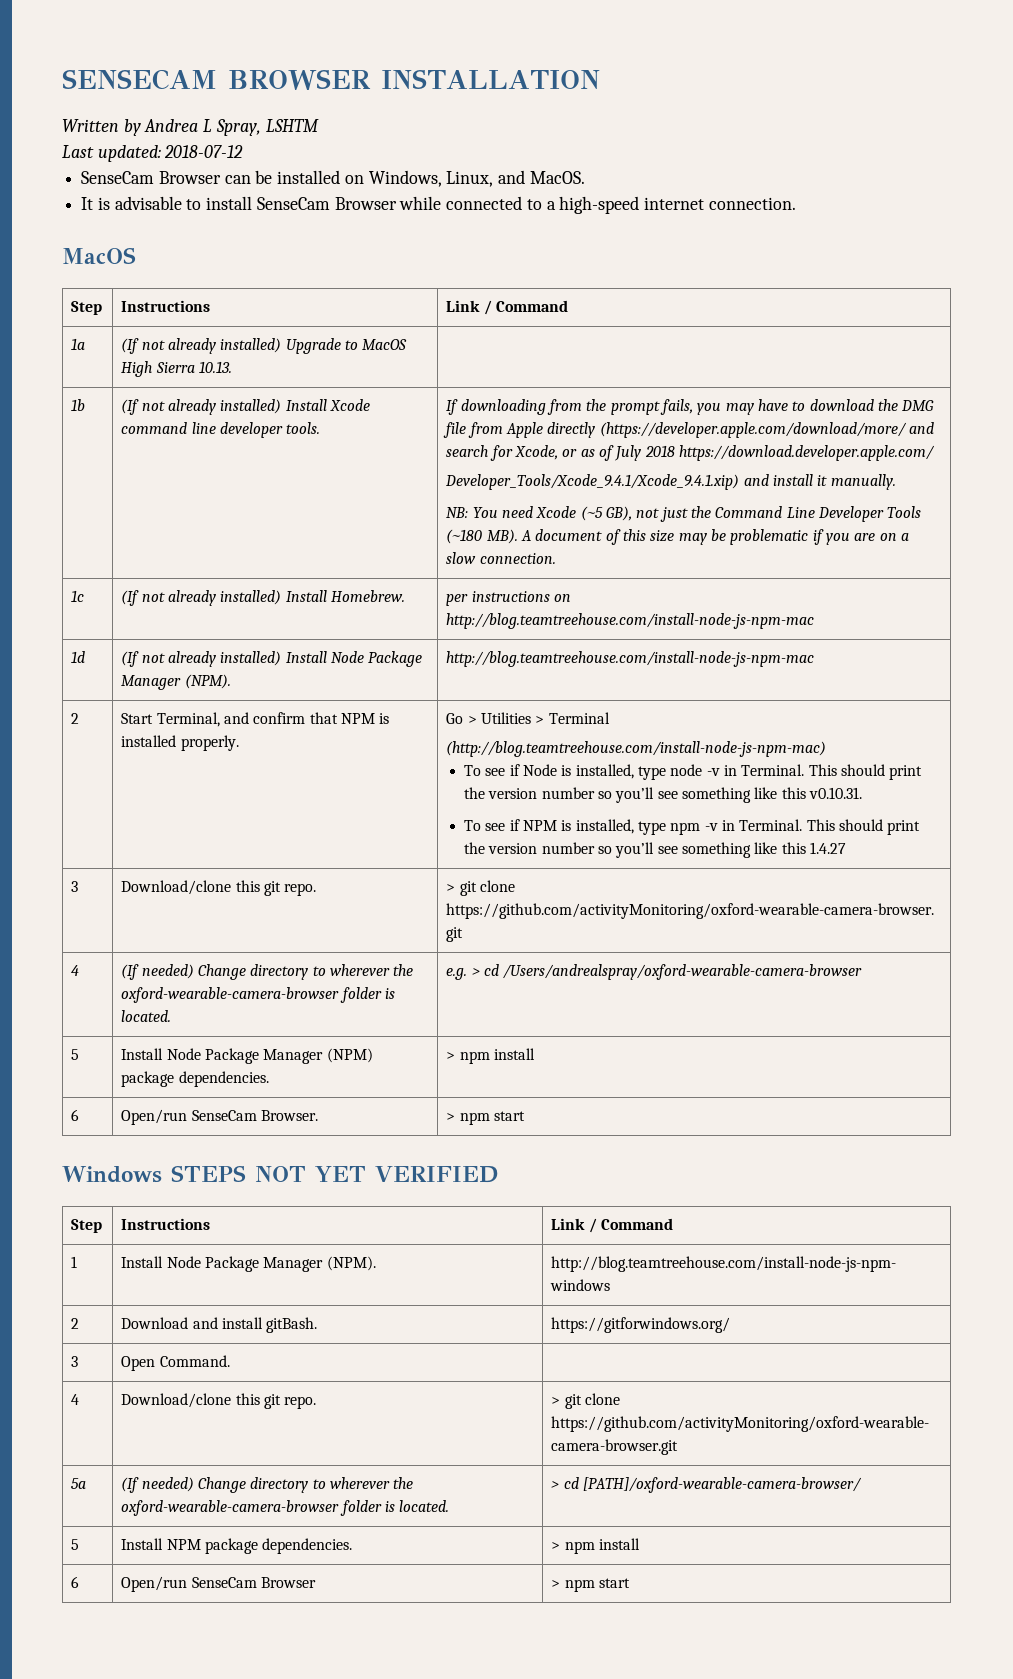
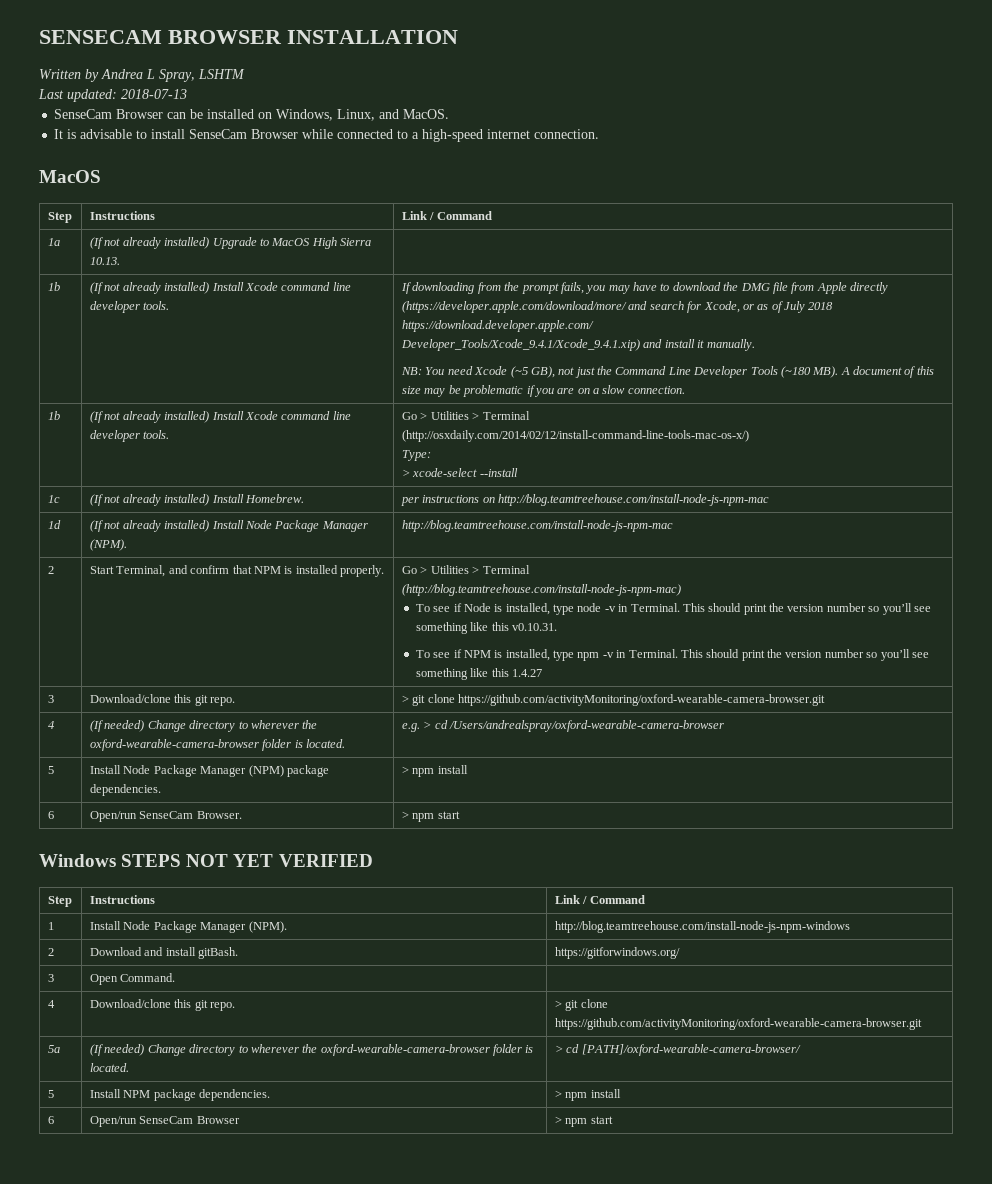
- Last updated: 2018-07-12
+ Last updated: 2018-07-13
+ 1b | (If not already installed) Install Xcode command line developer tools. | Go > Utilities > Terminal
+ (http://osxdaily.com/2014/02/12/install-command-line-tools-mac-os-x/)
+ Type:
+ > xcode-select --install

